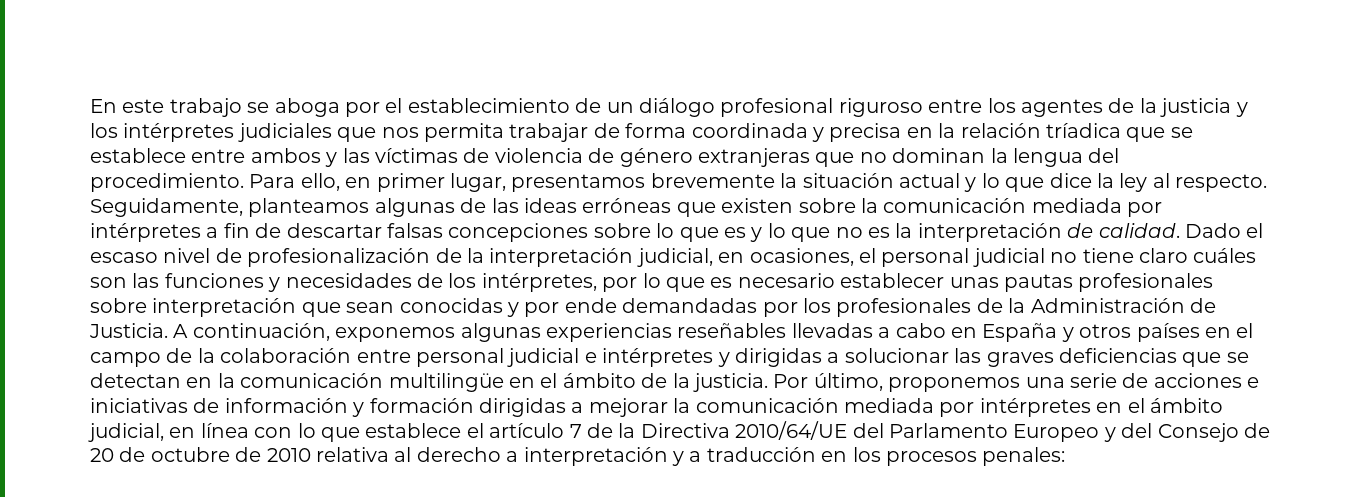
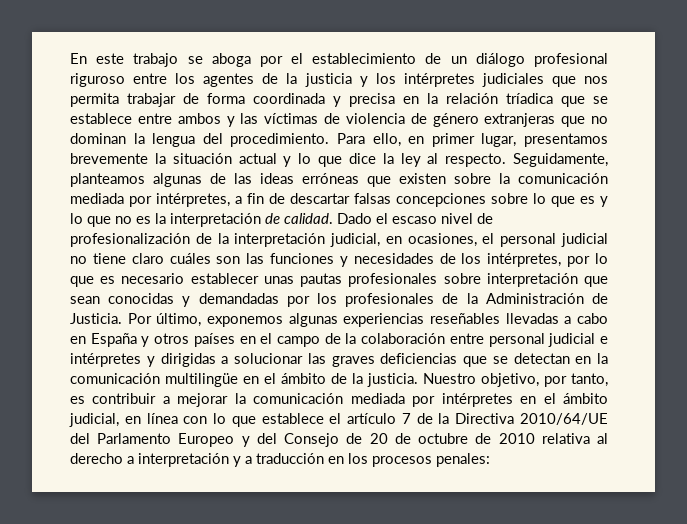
- Seguidamente, planteamos algunas de las ideas erróneas que existen sobre la comunicación mediada por intérpretes a fin de descartar falsas concepciones sobre lo que es y lo que no es la interpretación de calidad.
+ Seguidamente, planteamos algunas de las ideas erróneas que existen sobre la comunicación mediada por intérpretes, a fin de descartar falsas concepciones sobre lo que es y lo que no es la interpretación de calidad.
- Dado el escaso nivel de profesionalización de la interpretación judicial, en ocasiones, el personal judicial no tiene claro cuáles son las funciones y necesidades de los intérpretes, por lo que es necesario establecer unas pautas profesionales sobre interpretación que sean conocidas y por ende demandadas por los profesionales de la Administración de Justicia.
+ Dado el escaso nivel de profesionalización de la interpretación judicial, en ocasiones, el personal judicial no tiene claro cuáles son las funciones y necesidades de los intérpretes, por lo que es necesario establecer unas pautas profesionales sobre interpretación que sean conocidas y demandadas por los profesionales de la Administración de Justicia.
- A continuación, exponemos algunas experiencias reseñables llevadas a cabo en España y otros países en el campo de la colaboración entre personal judicial e intérpretes y dirigidas a solucionar las graves deficiencias que se detectan en la comunicación multilingüe en el ámbito de la justicia.
+ Por último, exponemos algunas experiencias reseñables llevadas a cabo en España y otros países en el campo de la colaboración entre personal judicial e intérpretes y dirigidas a solucionar las graves deficiencias que se detectan en la comunicación multilingüe en el ámbito de la justicia.
- Por último, proponemos una serie de acciones e iniciativas de información y formación dirigidas a mejorar la comunicación mediada por intérpretes en el ámbito judicial, en línea con lo que establece el artículo 7 de la Directiva 2010/64/UE del Parlamento Europeo y del Consejo de 20 de octubre de 2010 relativa al derecho a interpretación y a traducción en los procesos penales:
+ Nuestro objetivo, por tanto, es contribuir a mejorar la comunicación mediada por intérpretes en el ámbito judicial, en línea con lo que establece el artículo 7 de la Directiva 2010/64/UE del Parlamento Europeo y del Consejo de 20 de octubre de 2010 relativa al derecho a interpretación y a traducción en los procesos penales:

